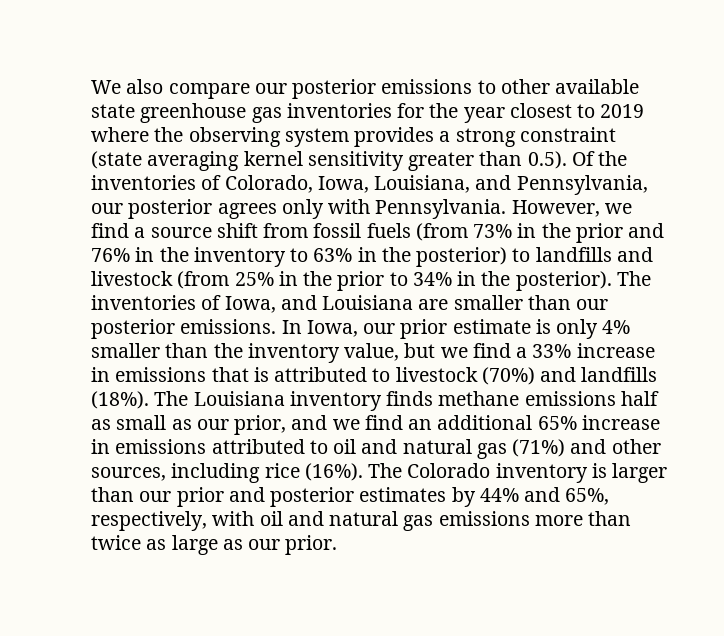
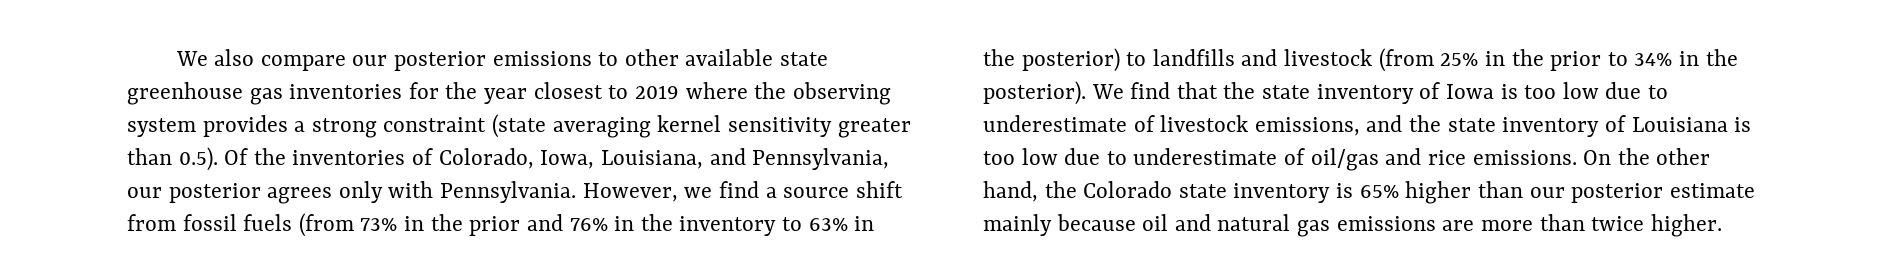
- The inventories of Iowa, and Louisiana are smaller than our posterior emissions. In Iowa, our prior estimate is only 4% smaller than the inventory value, but we find a 33% increase in emissions that is attributed to livestock (70%) and landfills (18%). The Louisiana inventory finds methane emissions half as small as our prior, and we find an additional 65% increase in emissions attributed to oil and natural gas (71%) and other sources, including rice (16%). The Colorado inventory is larger than our prior and posterior estimates by 44% and 65%, respectively, with oil and natural gas emissions more than twice as large as our prior.
+ We find that the state inventory of Iowa is too low due to underestimate of livestock emissions, and the state inventory of Louisiana is too low due to underestimate of oil/gas and rice emissions. On the other hand, the Colorado state inventory is 65% higher than our posterior estimate mainly because oil and natural gas emissions are more than twice higher.

